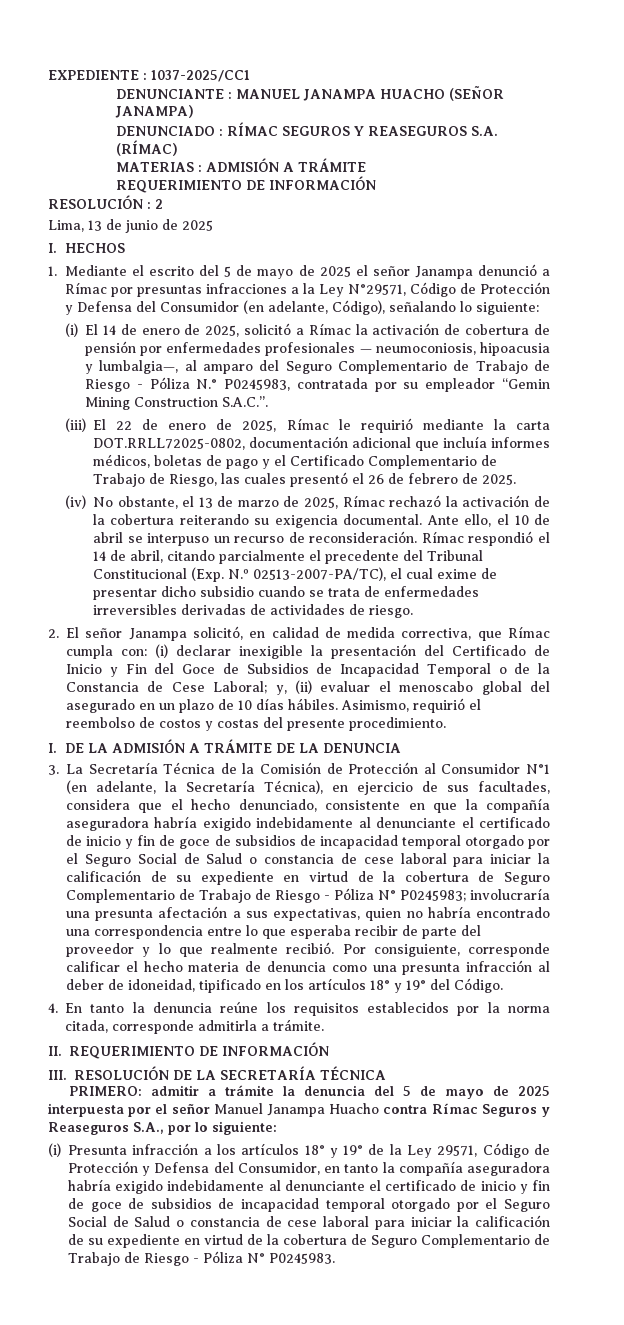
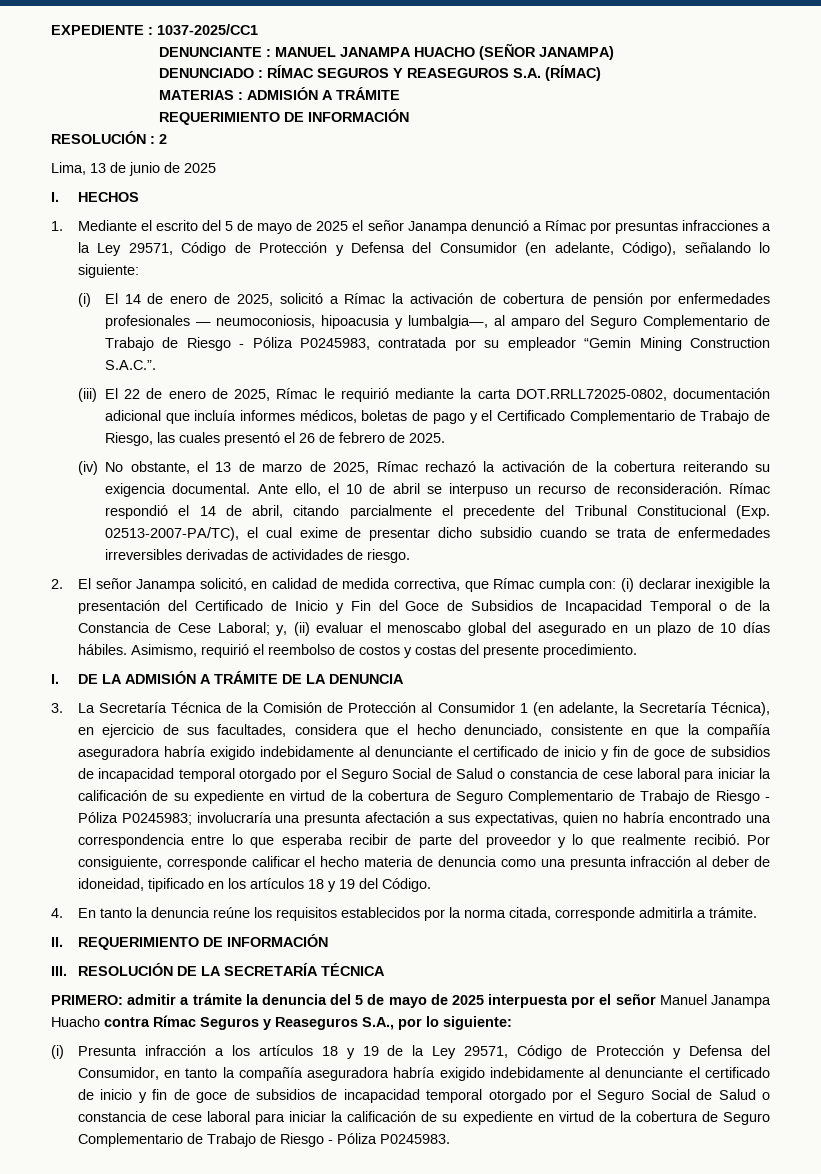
- 1. Mediante el escrito del 5 de mayo de 2025 el señor Janampa denunció a Rímac por presuntas infracciones a la Ley N°29571, Código de Protección y Defensa del Consumidor (en adelante, Código), señalando lo siguiente:
+ 1. Mediante el escrito del 5 de mayo de 2025 el señor Janampa denunció a Rímac por presuntas infracciones a la Ley 29571, Código de Protección y Defensa del Consumidor (en adelante, Código), señalando lo siguiente:
- (i) El 14 de enero de 2025, solicitó a Rímac la activación de cobertura de pensión por enfermedades profesionales — neumoconiosis, hipoacusia y lumbalgia—, al amparo del Seguro Complementario de Trabajo de Riesgo - Póliza N.° P0245983, contratada por su empleador “Gemin Mining Construction S.A.C.”.
+ (i) El 14 de enero de 2025, solicitó a Rímac la activación de cobertura de pensión por enfermedades profesionales — neumoconiosis, hipoacusia y lumbalgia—, al amparo del Seguro Complementario de Trabajo de Riesgo - Póliza P0245983, contratada por su empleador “Gemin Mining Construction S.A.C.”.
- Rímac respondió el 14 de abril, citando parcialmente el precedente del Tribunal Constitucional (Exp. N.º 02513-2007-PA/TC), el cual exime de presentar dicho subsidio cuando se trata de enfermedades irreversibles derivadas de actividades de riesgo.
+ Rímac respondió el 14 de abril, citando parcialmente el precedente del Tribunal Constitucional (Exp. 02513-2007-PA/TC), el cual exime de presentar dicho subsidio cuando se trata de enfermedades irreversibles derivadas de actividades de riesgo.
- 3. La Secretaría Técnica de la Comisión de Protección al Consumidor N°1 (en adelante, la Secretaría Técnica), en ejercicio de sus facultades, considera que el hecho denunciado, consistente en que la compañía aseguradora habría exigido indebidamente al denunciante el certificado de inicio y fin de goce de subsidios de incapacidad temporal otorgado por el Seguro Social de Salud o constancia de cese laboral para iniciar la calificación de su expediente en virtud de la cobertura de Seguro Complementario de Trabajo de Riesgo - Póliza N° P0245983;
+ 3. La Secretaría Técnica de la Comisión de Protección al Consumidor 1 (en adelante, la Secretaría Técnica), en ejercicio de sus facultades, considera que el hecho denunciado, consistente en que la compañía aseguradora habría exigido indebidamente al denunciante el certificado de inicio y fin de goce de subsidios de incapacidad temporal otorgado por el Seguro Social de Salud o constancia de cese laboral para iniciar la calificación de su expediente en virtud de la cobertura de Seguro Complementario de Trabajo de Riesgo - Póliza P0245983;
- Por consiguiente, corresponde calificar el hecho materia de denuncia como una presunta infracción al deber de idoneidad, tipificado en los artículos 18° y 19° del Código.
+ Por consiguiente, corresponde calificar el hecho materia de denuncia como una presunta infracción al deber de idoneidad, tipificado en los artículos 18 y 19 del Código.
- (i) Presunta infracción a los artículos 18° y 19° de la Ley 29571, Código de Protección y Defensa del Consumidor, en tanto la compañía aseguradora habría exigido indebidamente al denunciante el certificado de inicio y fin de goce de subsidios de incapacidad temporal otorgado por el Seguro Social de Salud o constancia de cese laboral para iniciar la calificación de su expediente en virtud de la cobertura de Seguro Complementario de Trabajo de Riesgo - Póliza N° P0245983.
+ (i) Presunta infracción a los artículos 18 y 19 de la Ley 29571, Código de Protección y Defensa del Consumidor, en tanto la compañía aseguradora habría exigido indebidamente al denunciante el certificado de inicio y fin de goce de subsidios de incapacidad temporal otorgado por el Seguro Social de Salud o constancia de cese laboral para iniciar la calificación de su expediente en virtud de la cobertura de Seguro Complementario de Trabajo de Riesgo - Póliza P0245983.

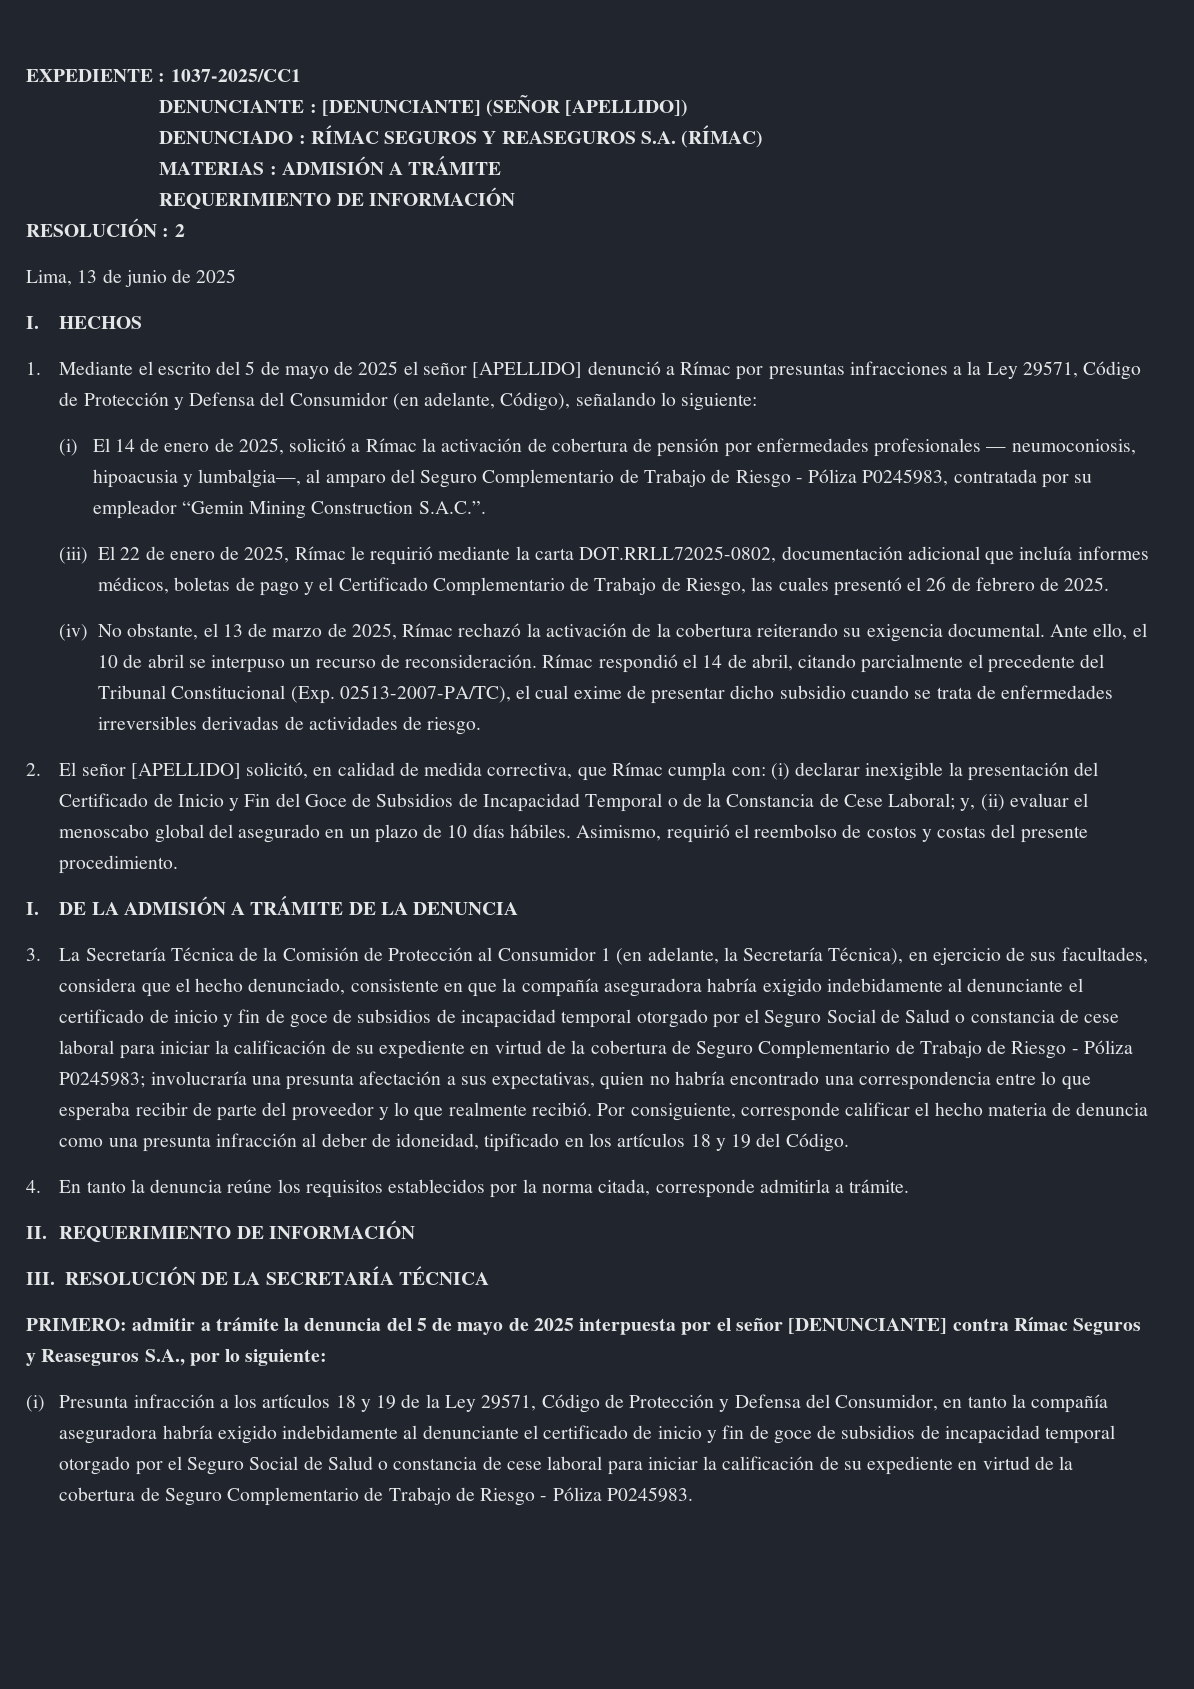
- DENUNCIANTE : MANUEL JANAMPA HUACHO (SEÑOR JANAMPA)
+ DENUNCIANTE : [DENUNCIANTE] (SEÑOR [APELLIDO])
- 1. Mediante el escrito del 5 de mayo de 2025 el señor Janampa denunció a Rímac por presuntas infracciones a la Ley 29571, Código de Protección y Defensa del Consumidor (en adelante, Código), señalando lo siguiente:
+ 1. Mediante el escrito del 5 de mayo de 2025 el señor [APELLIDO] denunció a Rímac por presuntas infracciones a la Ley 29571, Código de Protección y Defensa del Consumidor (en adelante, Código), señalando lo siguiente:
- 2. El señor Janampa solicitó, en calidad de medida correctiva, que Rímac cumpla con: (i) declarar inexigible la presentación del Certificado de Inicio y Fin del Goce de Subsidios de Incapacidad Temporal o de la Constancia de Cese Laboral; y, (ii) evaluar el menoscabo global del asegurado en un plazo de 10 días hábiles.
+ 2. El señor [APELLIDO] solicitó, en calidad de medida correctiva, que Rímac cumpla con: (i) declarar inexigible la presentación del Certificado de Inicio y Fin del Goce de Subsidios de Incapacidad Temporal o de la Constancia de Cese Laboral; y, (ii) evaluar el menoscabo global del asegurado en un plazo de 10 días hábiles.
- PRIMERO: admitir a trámite la denuncia del 5 de mayo de 2025 interpuesta por el señor Manuel Janampa Huacho contra Rímac Seguros y Reaseguros S.A., por lo siguiente:
+ PRIMERO: admitir a trámite la denuncia del 5 de mayo de 2025 interpuesta por el señor [DENUNCIANTE] contra Rímac Seguros y Reaseguros S.A., por lo siguiente:

